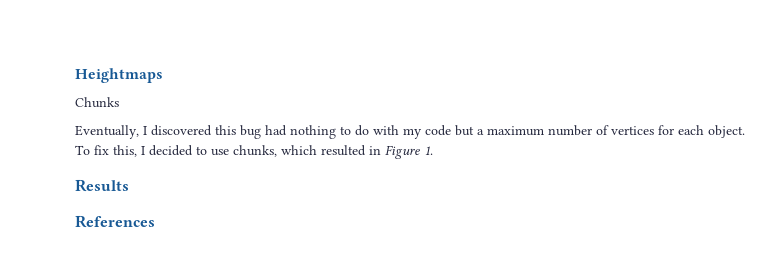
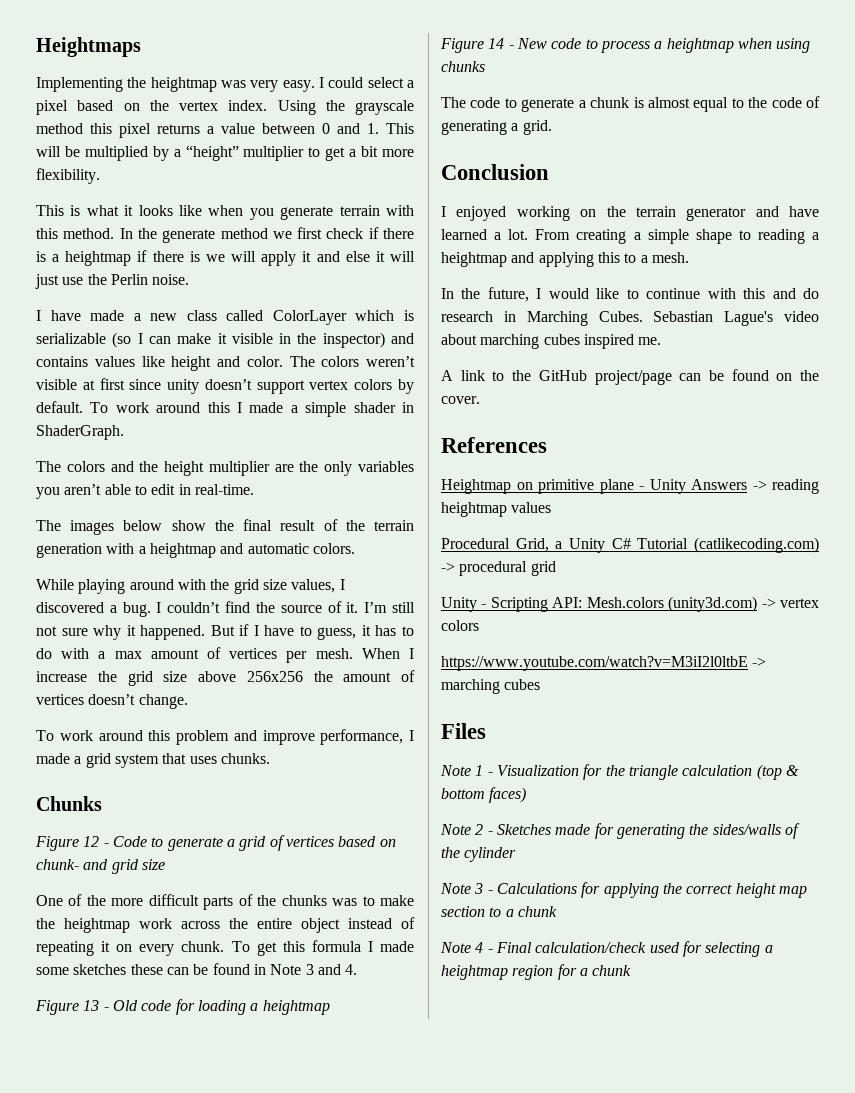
+ Implementing the heightmap was very easy. I could select a pixel based on the vertex index. Using the grayscale method this pixel returns a value between 0 and 1. This will be multiplied by a “height” multiplier to get a bit more flexibility.
+ This is what it looks like when you generate terrain with this method. In the generate method we first check if there is a heightmap if there is we will apply it and else it will just use the Perlin noise.
+ I have made a new class called ColorLayer which is serializable (so I can make it visible in the inspector) and contains values like height and color. The colors weren’t visible at first since unity doesn’t support vertex colors by default. To work around this I made a simple shader in ShaderGraph.
+ The colors and the height multiplier are the only variables you aren’t able to edit in real-time.
+ The images below show the final result of the terrain generation with a heightmap and automatic colors.
+ While playing around with the grid size values, I discovered a bug. I couldn’t find the source of it. I’m still not sure why it happened. But if I have to guess, it has to do with a max amount of vertices per mesh. When I increase the grid size above 256x256 the amount of vertices doesn’t change.
+ To work around this problem and improve performance, I made a grid system that uses chunks.
  Chunks
- Eventually, I discovered this bug had nothing to do with my code but a maximum number of vertices for each object. To fix this, I decided to use chunks, which resulted in Figure 1.
- Results
+ Figure 12 - Code to generate a grid of vertices based on chunk- and grid size
+ One of the more difficult parts of the chunks was to make the heightmap work across the entire object instead of repeating it on every chunk. To get this formula I made some sketches these can be found in Note 3 and 4.
+ Figure 13 - Old code for loading a heightmap
+ Figure 14 - New code to process a heightmap when using chunks
+ The code to generate a chunk is almost equal to the code of generating a grid.
+ Conclusion
+ I enjoyed working on the terrain generator and have learned a lot. From creating a simple shape to reading a heightmap and applying this to a mesh.
+ In the future, I would like to continue with this and do research in Marching Cubes. Sebastian Lague's video about marching cubes inspired me.
+ A link to the GitHub project/page can be found on the cover.
  References
+ Heightmap on primitive plane - Unity Answers -> reading heightmap values
+ Procedural Grid, a Unity C# Tutorial (catlikecoding.com) -> procedural grid
+ Unity - Scripting API: Mesh.colors (unity3d.com) -> vertex colors
+ https://www.youtube.com/watch?v=M3iI2l0ltbE -> marching cubes
+ Files
+ Note 1 - Visualization for the triangle calculation (top & bottom faces)
+ Note 2 - Sketches made for generating the sides/walls of the cylinder
+ Note 3 - Calculations for applying the correct height map section to a chunk
+ Note 4 - Final calculation/check used for selecting a heightmap region for a chunk

